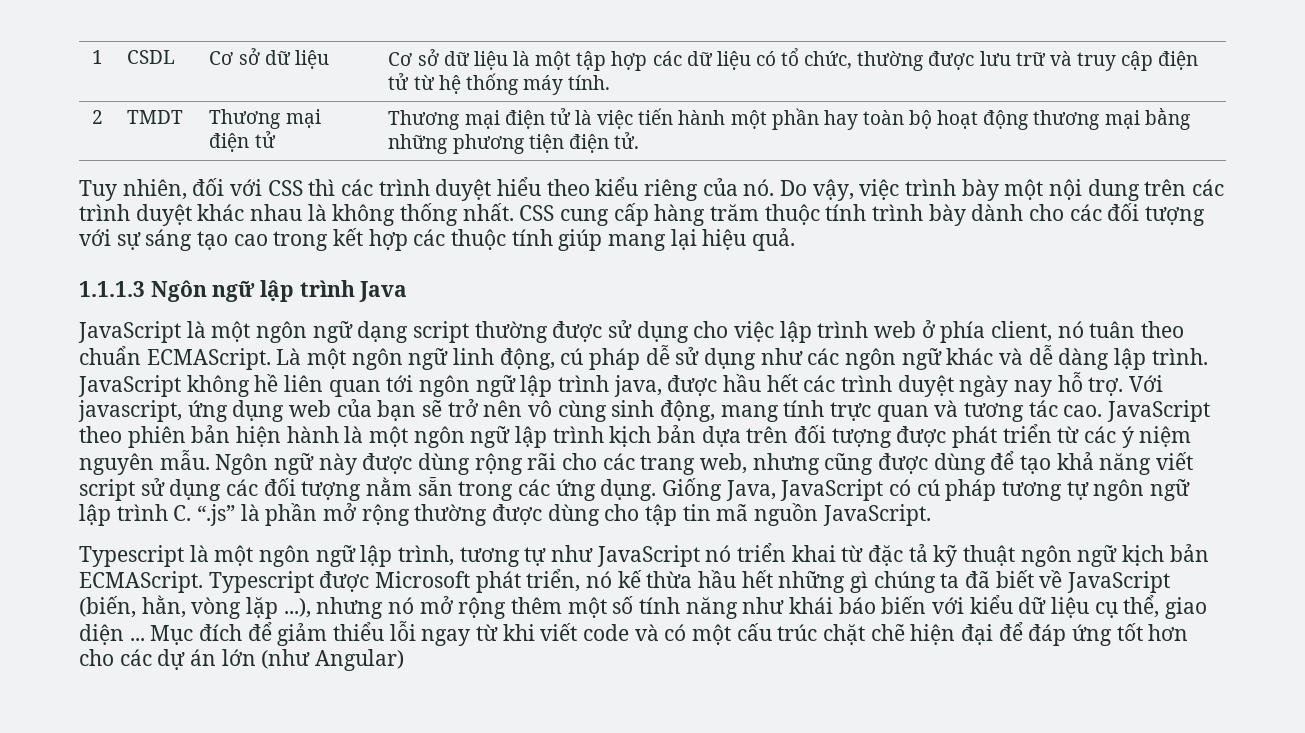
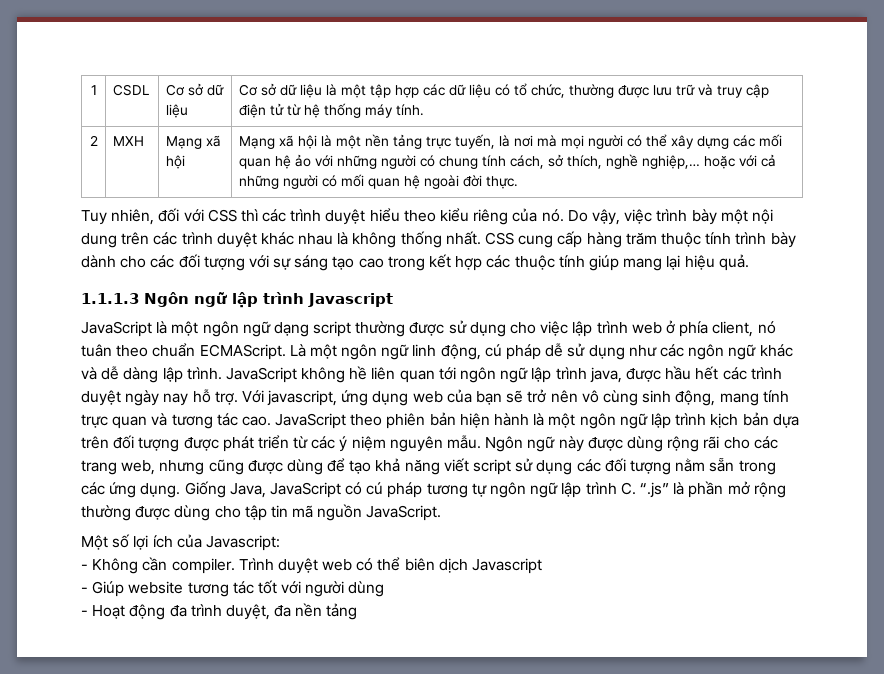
- TMDT | Thương mại điện tử | Thương mại điện tử là việc tiến hành một phần hay toàn bộ hoạt động thương mại bằng những phương tiện điện tử.
+ MXH | Mạng xã hội | Mạng xã hội là một nền tảng trực tuyến, là nơi mà mọi người có thể xây dựng các mối quan hệ ảo với những người có chung tính cách, sở thích, nghề nghiệp,… hoặc với cả những người có mối quan hệ ngoài đời thực.
- 1.1.1.3 Ngôn ngữ lập trình Java
+ 1.1.1.3 Ngôn ngữ lập trình Javascript
- Typescript là một ngôn ngữ lập trình, tương tự như JavaScript nó triển khai từ đặc tả kỹ thuật ngôn ngữ kịch bản ECMAScript. Typescript được Microsoft phát triển, nó kế thừa hầu hết những gì chúng ta đã biết về JavaScript (biến, hằn, vòng lặp ...), nhưng nó mở rộng thêm một số tính năng như khái báo biến với kiểu dữ liệu cụ thể, giao diện ... Mục đích để giảm thiểu lỗi ngay từ khi viết code và có một cấu trúc chặt chẽ hiện đại để đáp ứng tốt hơn cho các dự án lớn (như Angular)
+ Một số lợi ích của Javascript:
+ - Không cần compiler. Trình duyệt web có thể biên dịch Javascript
+ - Giúp website tương tác tốt với người dùng
+ - Hoạt động đa trình duyệt, đa nền tảng

